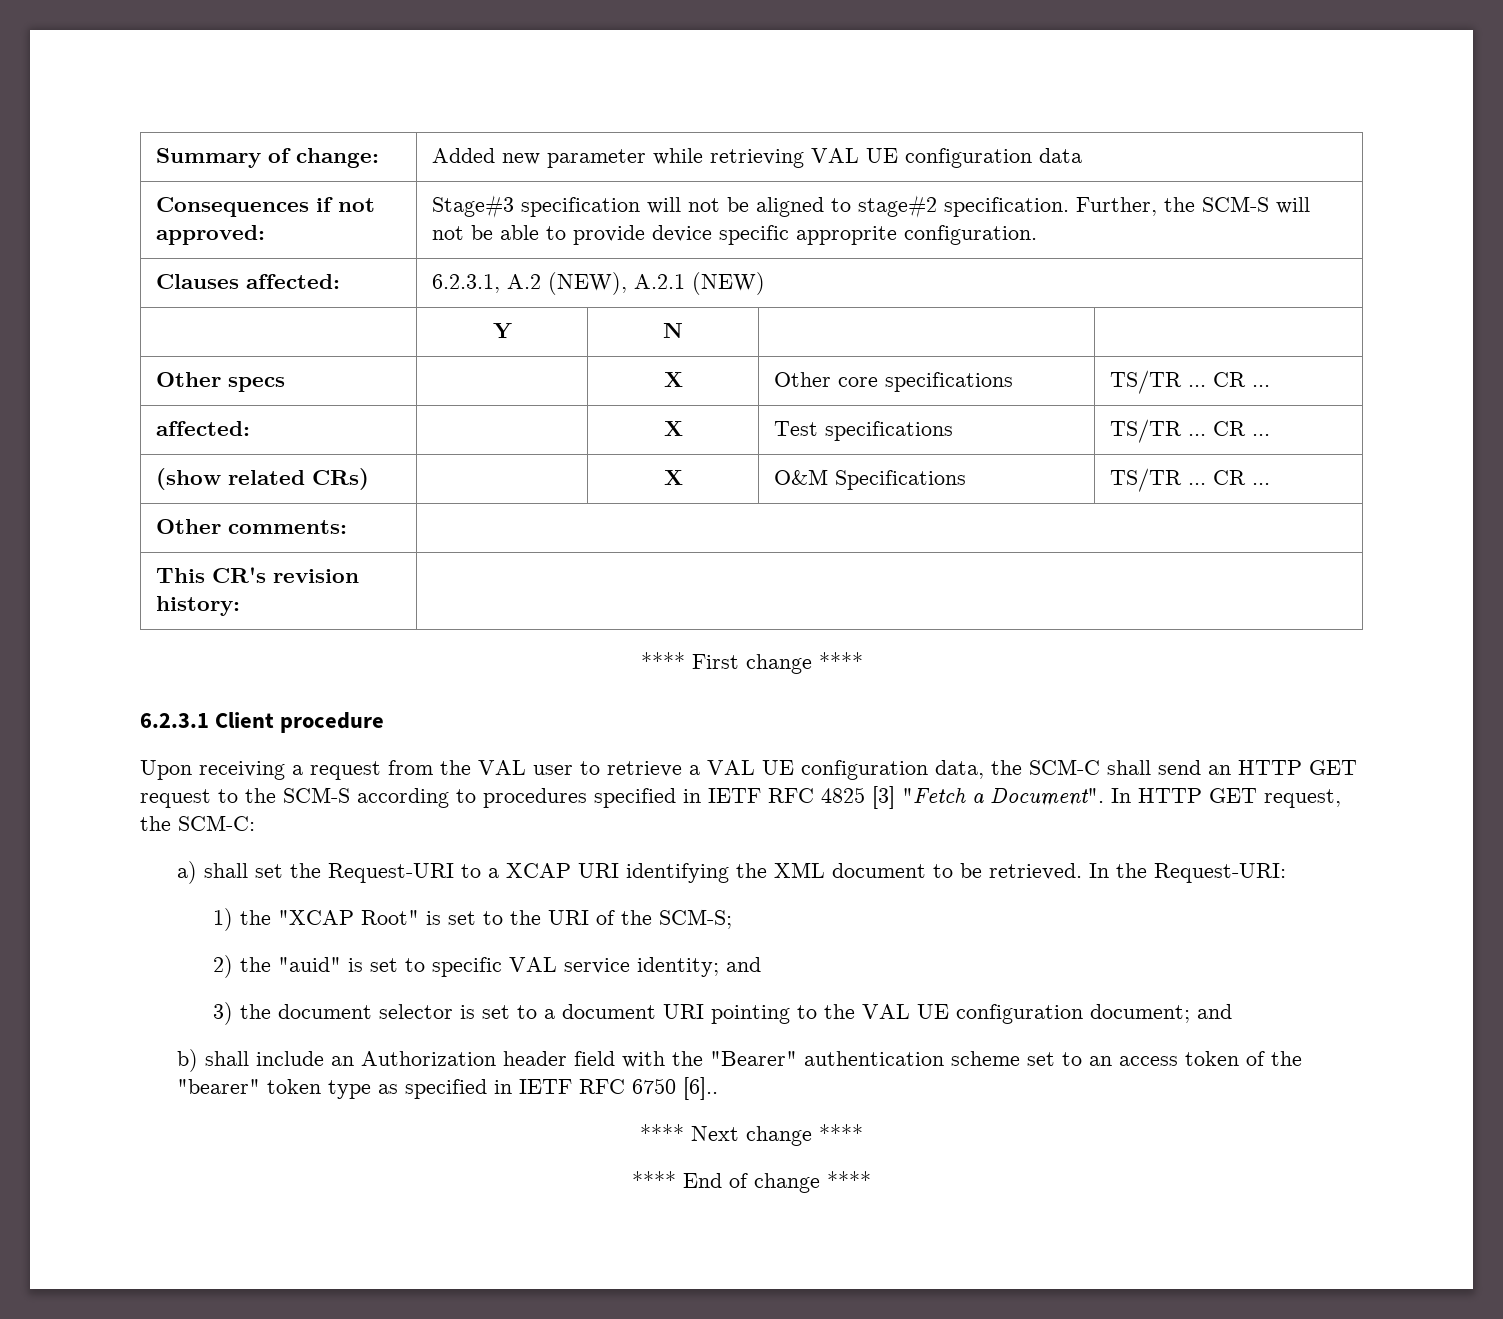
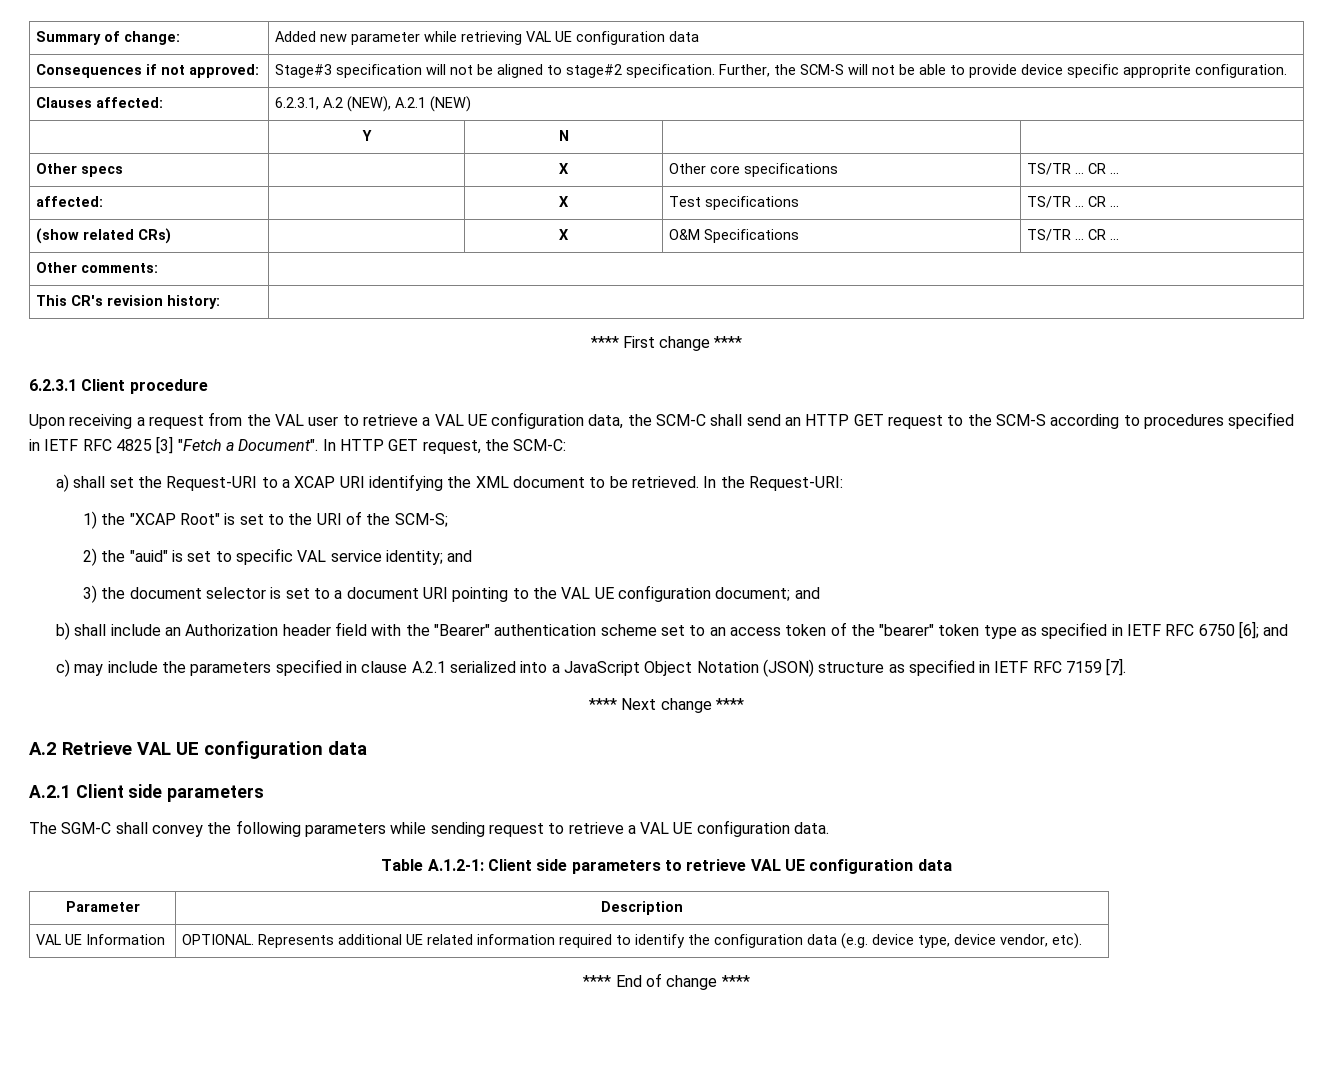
- b) shall include an Authorization header field with the "Bearer" authentication scheme set to an access token of the "bearer" token type as specified in IETF RFC 6750 [6]..
+ b) shall include an Authorization header field with the "Bearer" authentication scheme set to an access token of the "bearer" token type as specified in IETF RFC 6750 [6]; and
+ c) may include the parameters specified in clause A.2.1 serialized into a JavaScript Object Notation (JSON) structure as specified in IETF RFC 7159 [7].
  **** Next change ****
+ A.2 Retrieve VAL UE configuration data
+ A.2.1 Client side parameters
+ The SGM-C shall convey the following parameters while sending request to retrieve a VAL UE configuration data.
+ Table A.1.2-1: Client side parameters to retrieve VAL UE configuration data
+ Parameter | Description
+ VAL UE Information | OPTIONAL. Represents additional UE related information required to identify the configuration data (e.g. device type, device vendor, etc).

